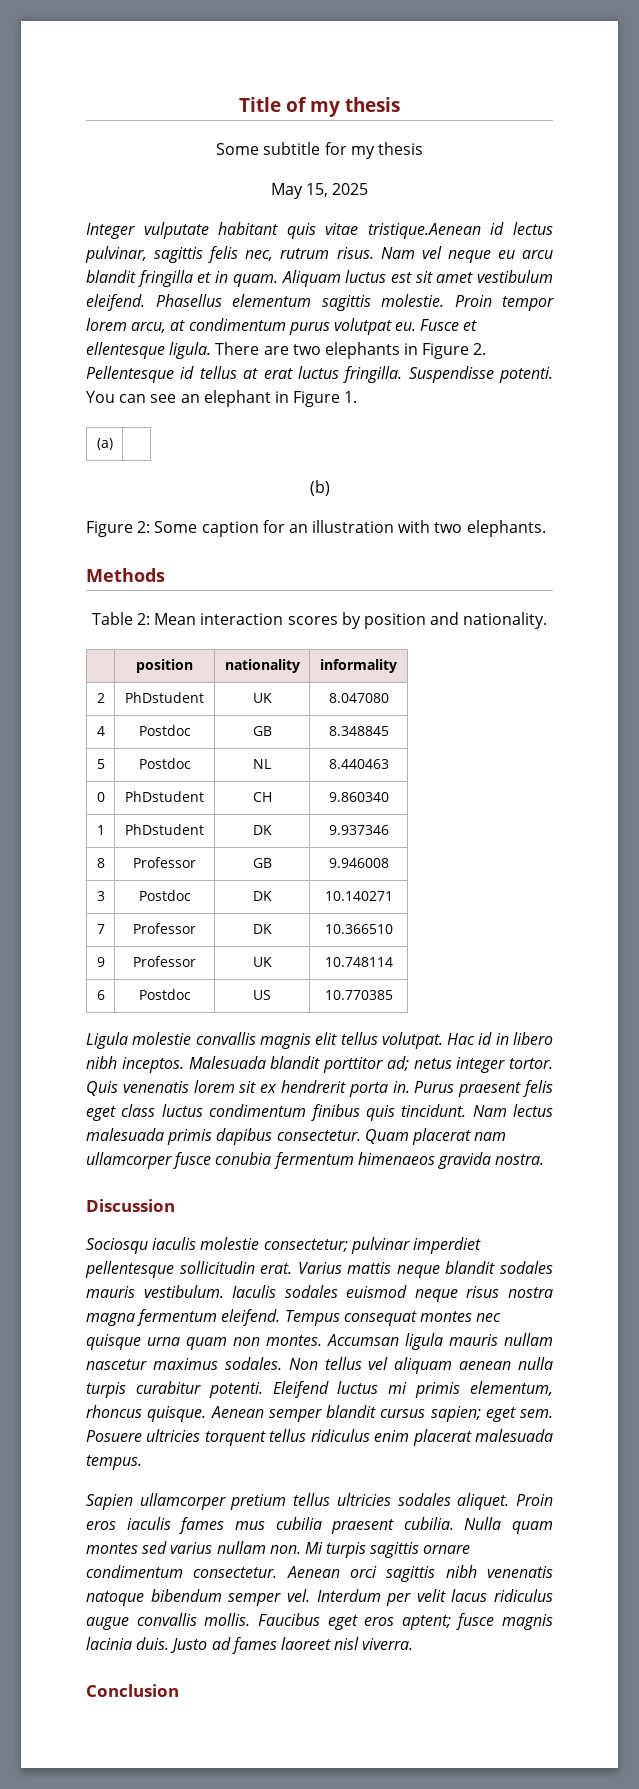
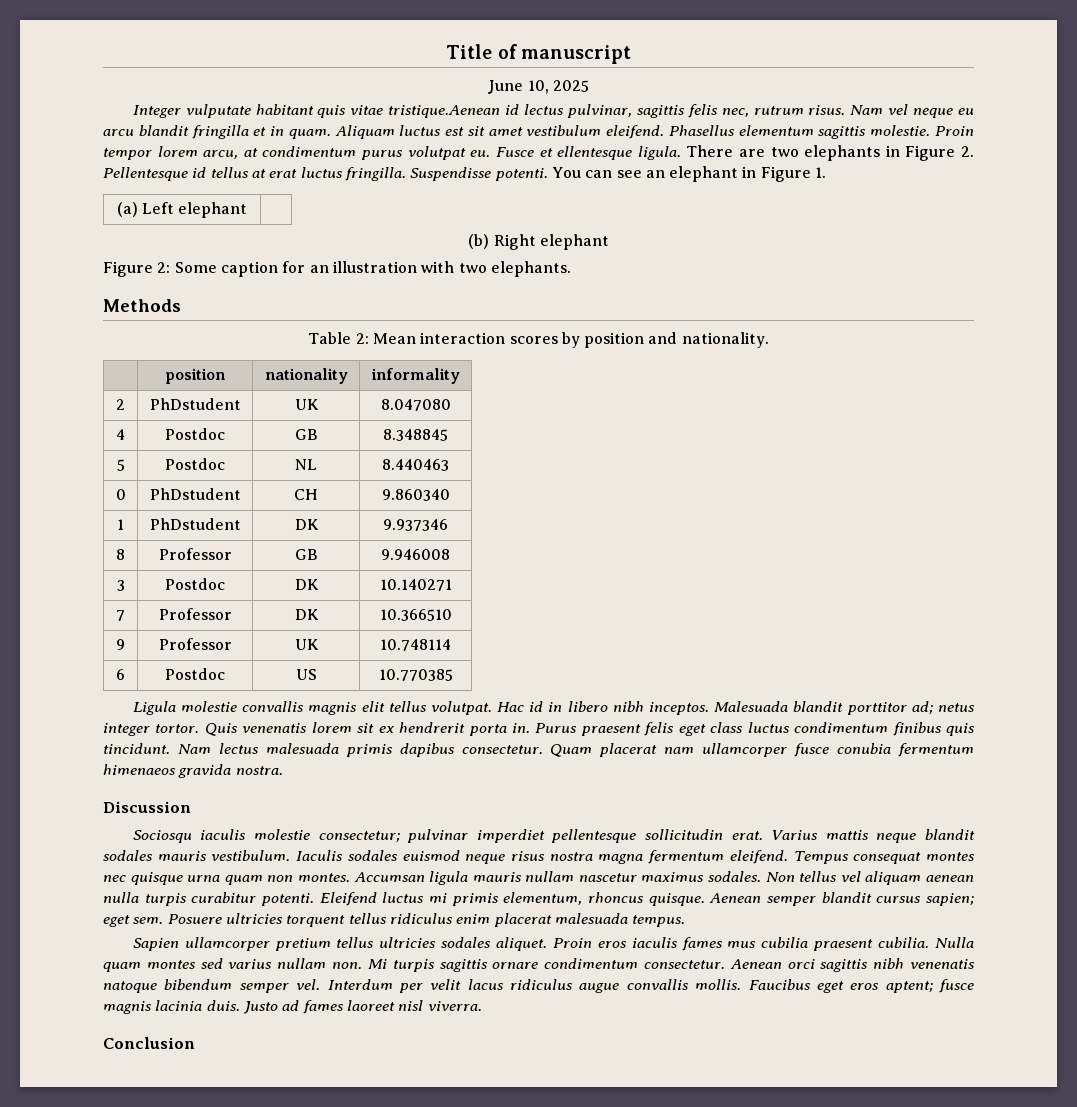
- Title of my thesis
- Some subtitle for my thesis
- May 15, 2025
+ Title of manuscript
+ June 10, 2025
- (a) |
+ (a) Left elephant |
- (b)
+ (b) Right elephant

